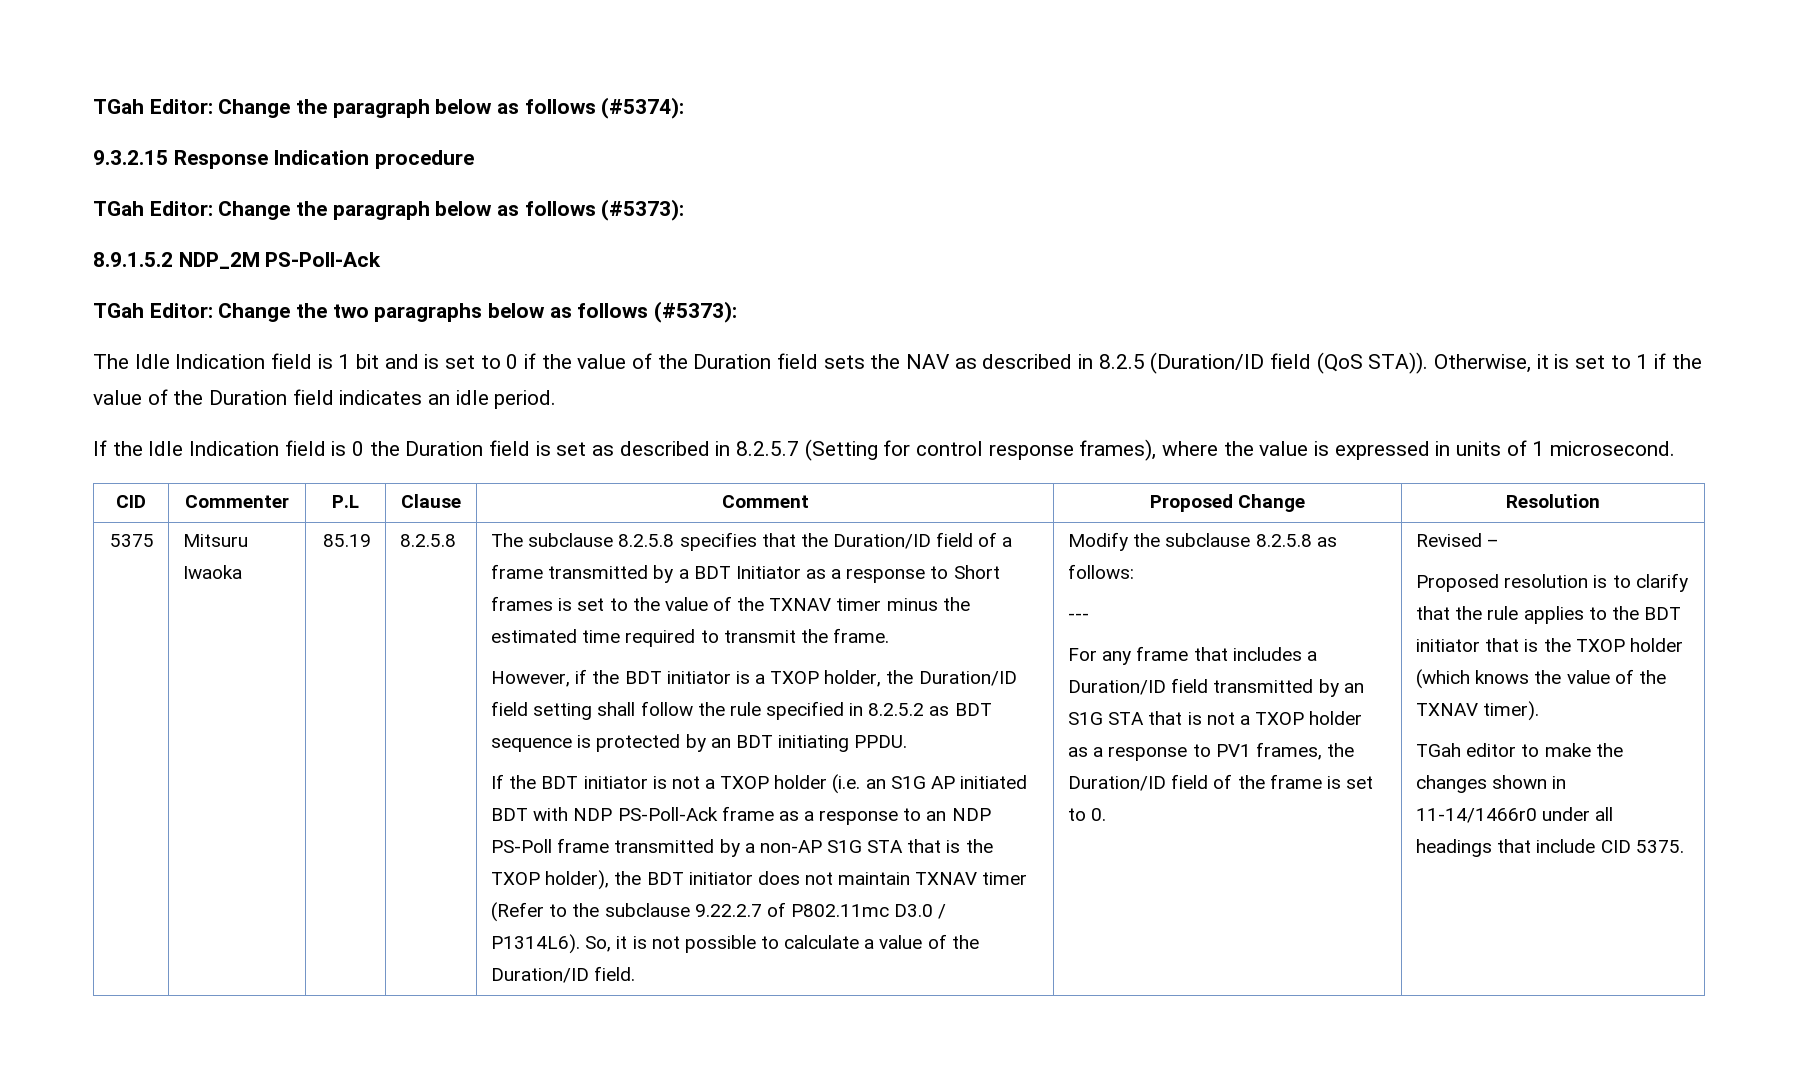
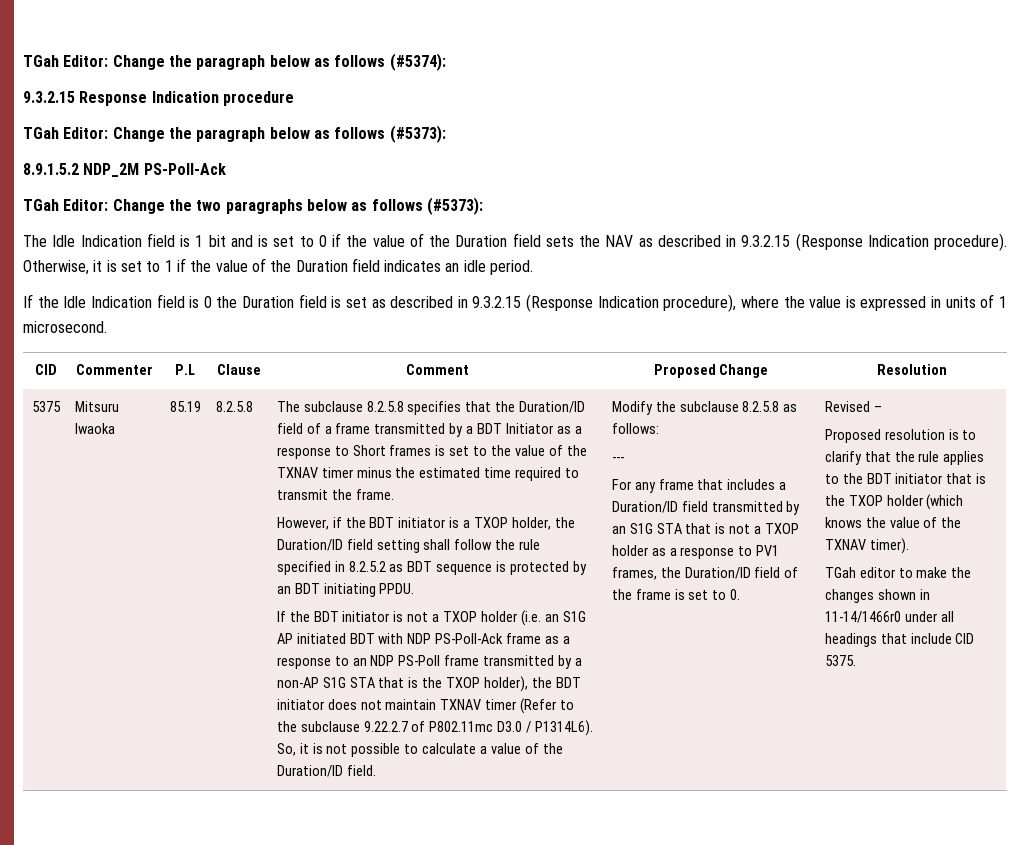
- The Idle Indication field is 1 bit and is set to 0 if the value of the Duration field sets the NAV as described in 8.2.5 (Duration/ID field (QoS STA)).
+ The Idle Indication field is 1 bit and is set to 0 if the value of the Duration field sets the NAV as described in 9.3.2.15 (Response Indication procedure).
- If the Idle Indication field is 0 the Duration field is set as described in 8.2.5.7 (Setting for control response frames), where the value is expressed in units of 1 microsecond.
+ If the Idle Indication field is 0 the Duration field is set as described in 9.3.2.15 (Response Indication procedure), where the value is expressed in units of 1 microsecond.

